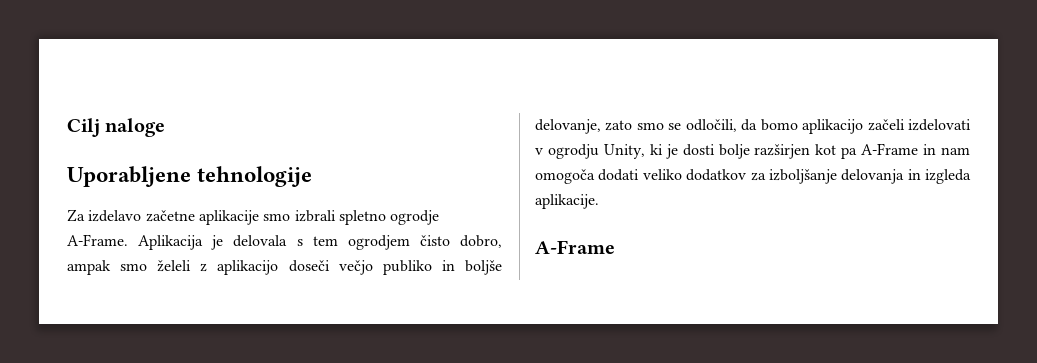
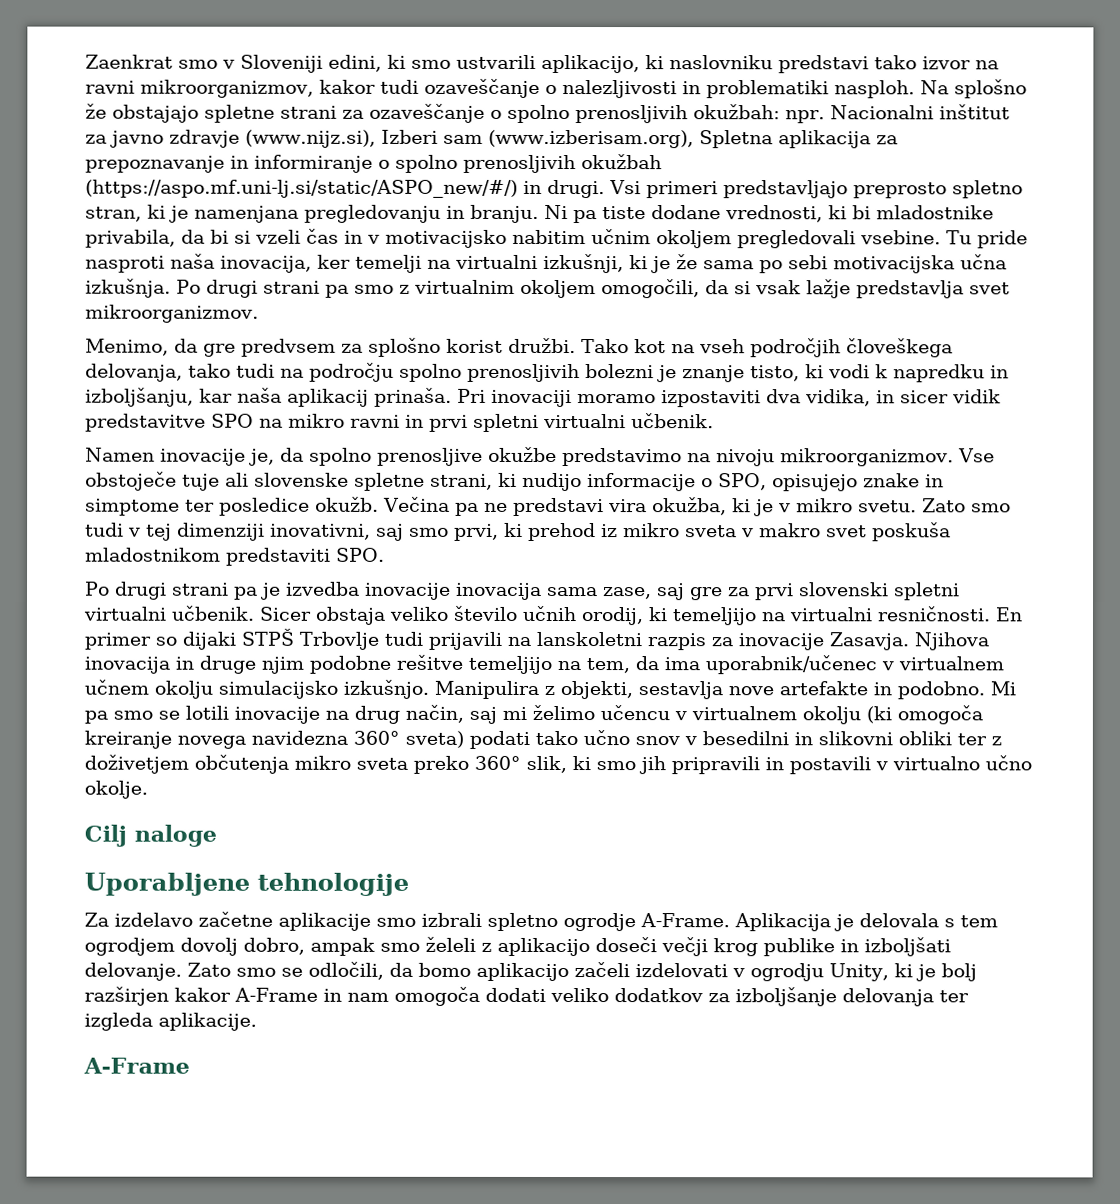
+ Zaenkrat smo v Sloveniji edini, ki smo ustvarili aplikacijo, ki naslovniku predstavi tako izvor na ravni mikroorganizmov, kakor tudi ozaveščanje o nalezljivosti in problematiki nasploh. Na splošno že obstajajo spletne strani za ozaveščanje o spolno prenosljivih okužbah: npr. Nacionalni inštitut za javno zdravje (www.nijz.si), Izberi sam (www.izberisam.org), Spletna aplikacija za prepoznavanje in informiranje o spolno prenosljivih okužbah (https://aspo.mf.uni-lj.si/static/ASPO_new/#/) in drugi. Vsi primeri predstavljajo preprosto spletno stran, ki je namenjana pregledovanju in branju. Ni pa tiste dodane vrednosti, ki bi mladostnike privabila, da bi si vzeli čas in v motivacijsko nabitim učnim okoljem pregledovali vsebine. Tu pride nasproti naša inovacija, ker temelji na virtualni izkušnji, ki je že sama po sebi motivacijska učna izkušnja. Po drugi strani pa smo z virtualnim okoljem omogočili, da si vsak lažje predstavlja svet mikroorganizmov.
+ Menimo, da gre predvsem za splošno korist družbi. Tako kot na vseh področjih človeškega delovanja, tako tudi na področju spolno prenosljivih bolezni je znanje tisto, ki vodi k napredku in izboljšanju, kar naša aplikacij prinaša. Pri inovaciji moramo izpostaviti dva vidika, in sicer vidik predstavitve SPO na mikro ravni in prvi spletni virtualni učbenik.
+ Namen inovacije je, da spolno prenosljive okužbe predstavimo na nivoju mikroorganizmov. Vse obstoječe tuje ali slovenske spletne strani, ki nudijo informacije o SPO, opisujejo znake in simptome ter posledice okužb. Večina pa ne predstavi vira okužba, ki je v mikro svetu. Zato smo tudi v tej dimenziji inovativni, saj smo prvi, ki prehod iz mikro sveta v makro svet poskuša mladostnikom predstaviti SPO.
+ Po drugi strani pa je izvedba inovacije inovacija sama zase, saj gre za prvi slovenski spletni virtualni učbenik. Sicer obstaja veliko število učnih orodij, ki temeljijo na virtualni resničnosti. En primer so dijaki STPŠ Trbovlje tudi prijavili na lanskoletni razpis za inovacije Zasavja. Njihova inovacija in druge njim podobne rešitve temeljijo na tem, da ima uporabnik/učenec v virtualnem učnem okolju simulacijsko izkušnjo. Manipulira z objekti, sestavlja nove artefakte in podobno. Mi pa smo se lotili inovacije na drug način, saj mi želimo učencu v virtualnem okolju (ki omogoča kreiranje novega navidezna 360° sveta) podati tako učno snov v besedilni in slikovni obliki ter z doživetjem občutenja mikro sveta preko 360° slik, ki smo jih pripravili in postavili v virtualno učno okolje.
- Aplikacija je delovala s tem ogrodjem čisto dobro, ampak smo želeli z aplikacijo doseči večjo publiko in boljše delovanje, zato smo se odločili, da bomo aplikacijo začeli izdelovati v ogrodju Unity, ki je dosti bolje razširjen kot pa A-Frame in nam omogoča dodati veliko dodatkov za izboljšanje delovanja in izgleda aplikacije.
+ Aplikacija je delovala s tem ogrodjem dovolj dobro, ampak smo želeli z aplikacijo doseči večji krog publike in izboljšati delovanje. Zato smo se odločili, da bomo aplikacijo začeli izdelovati v ogrodju Unity, ki je bolj razširjen kakor A-Frame in nam omogoča dodati veliko dodatkov za izboljšanje delovanja ter izgleda aplikacije.

